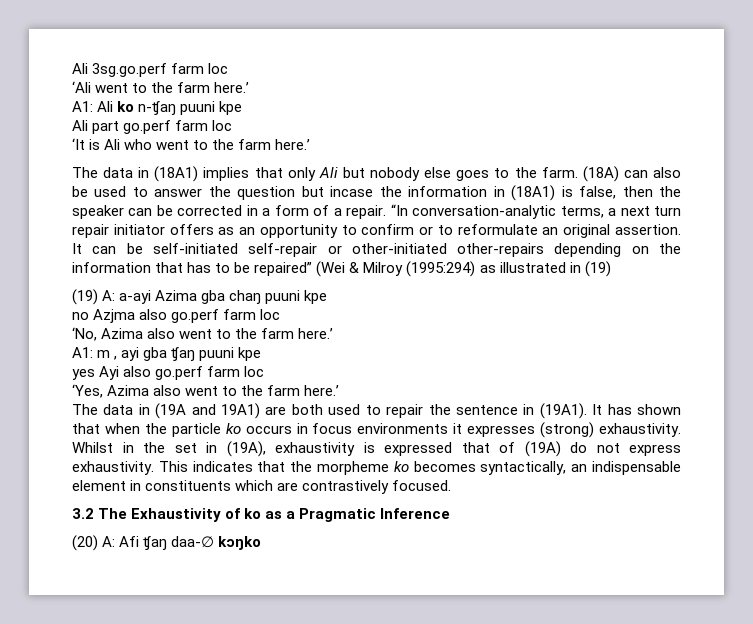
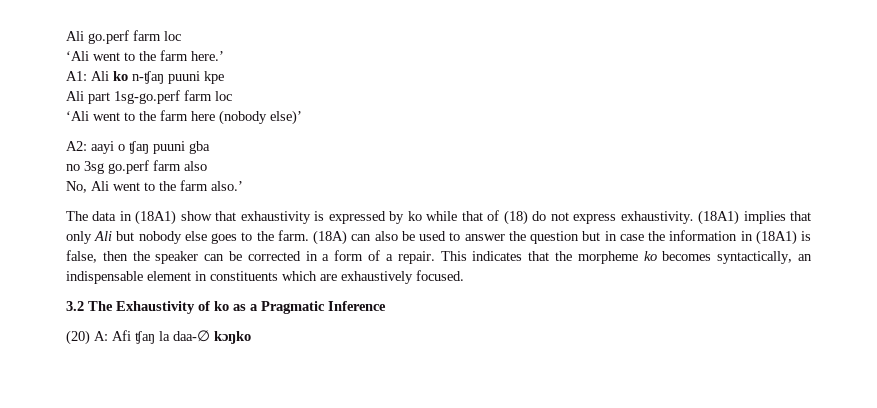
- Ali 3sg.go.perf farm loc
+ Ali go.perf farm loc
- Ali part go.perf farm loc
- ‘It is Ali who went to the farm here.’
- The data in (18A1) implies that only Ali but nobody else goes to the farm.
+ Ali part 1sg-go.perf farm loc
+ ‘Ali went to the farm here (nobody else)’
+ A2: aayi o ʧaŋ puuni gba
+ no 3sg go.perf farm also
+ No, Ali went to the farm also.’
+ The data in (18A1) show that exhaustivity is expressed by ko while that of (18) do not express exhaustivity. (18A1) implies that only Ali but nobody else goes to the farm.
- (18A) can also be used to answer the question but incase the information in (18A1) is false, then the speaker can be corrected in a form of a repair.
+ (18A) can also be used to answer the question but in case the information in (18A1) is false, then the speaker can be corrected in a form of a repair.
- “In conversation-analytic terms, a next turn repair initiator offers as an opportunity to confirm or to reformulate an original assertion. It can be self-initiated self-repair or other-initiated other-repairs depending on the information that has to be repaired” (Wei & Milroy (1995:294) as illustrated in (19)
- (19) A: a-ayi Azima gba chaŋ puuni kpe
- no Azjma also go.perf farm loc
- ‘No, Azima also went to the farm here.’
- A1: m , ayi gba ʧaŋ puuni kpe
- yes Ayi also go.perf farm loc
- ‘Yes, Azima also went to the farm here.’
- The data in (19A and 19A1) are both used to repair the sentence in (19A1). It has shown that when the particle ko occurs in focus environments it expresses (strong) exhaustivity. Whilst in the set in (19A), exhaustivity is expressed that of (19A) do not express exhaustivity.
- This indicates that the morpheme ko becomes syntactically, an indispensable element in constituents which are contrastively focused.
+ This indicates that the morpheme ko becomes syntactically, an indispensable element in constituents which are exhaustively focused.
- (20) A: Afi ʧaŋ daa-∅ kɔŋko
+ (20) A: Afi ʧaŋ la daa-∅ kɔŋko

